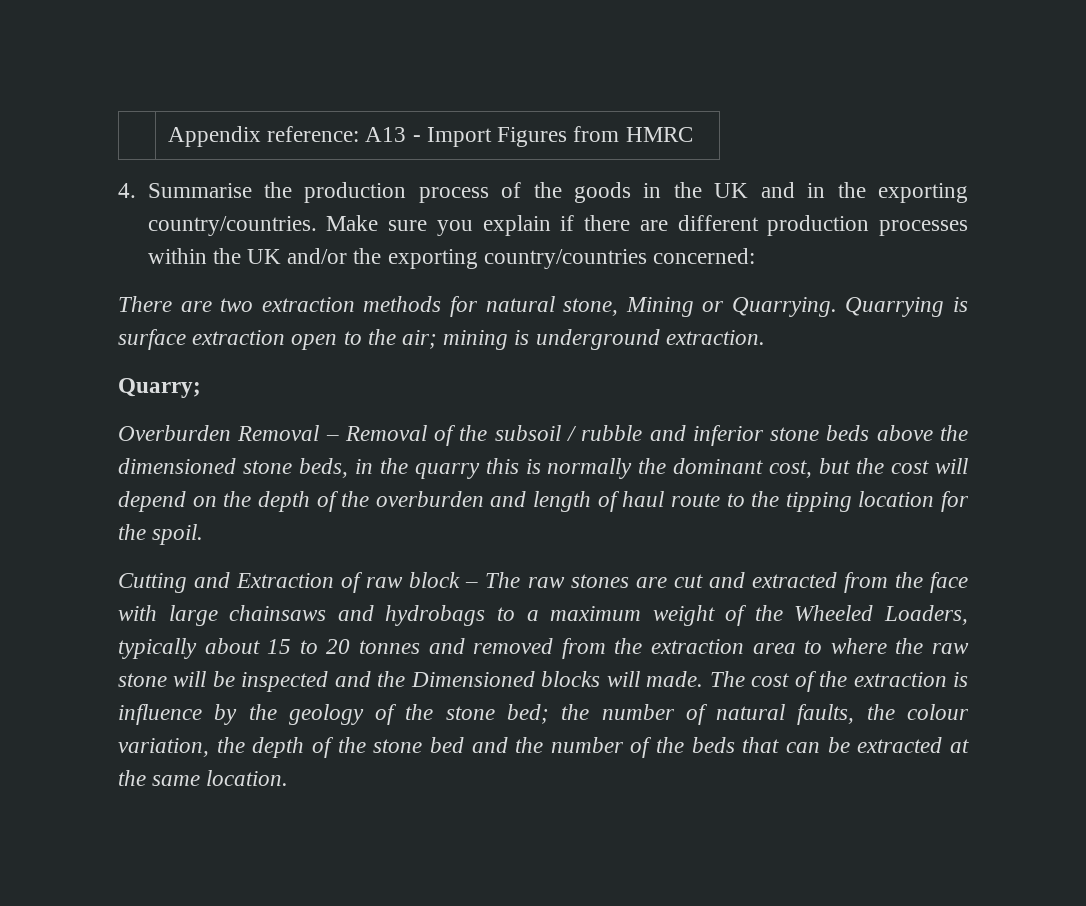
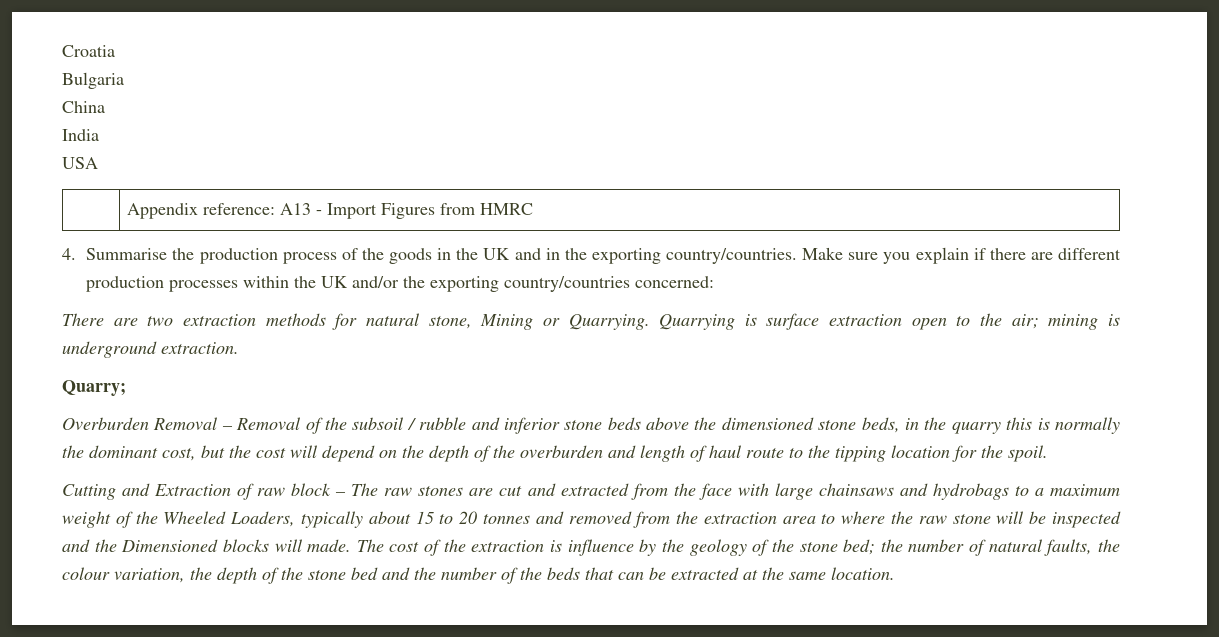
+ Croatia
+ Bulgaria
+ China
+ India
+ USA

